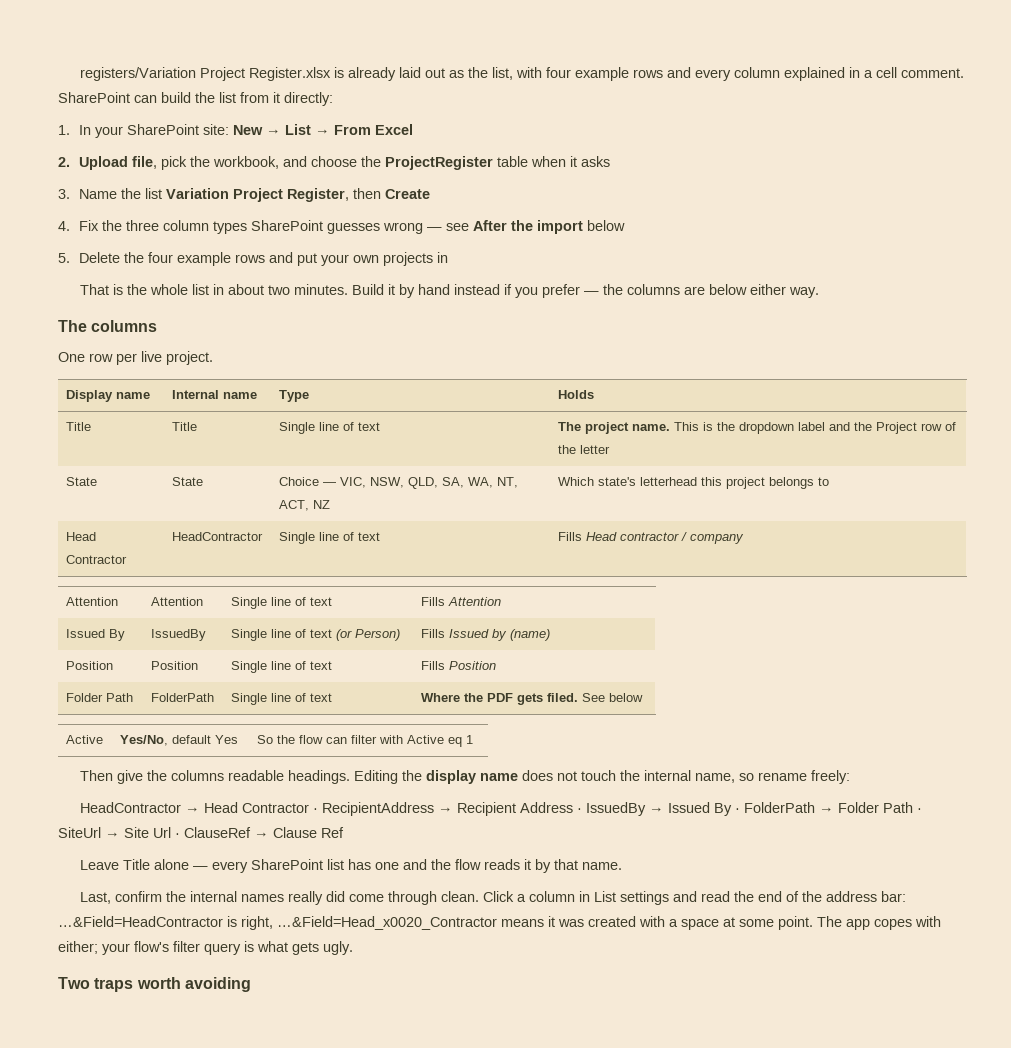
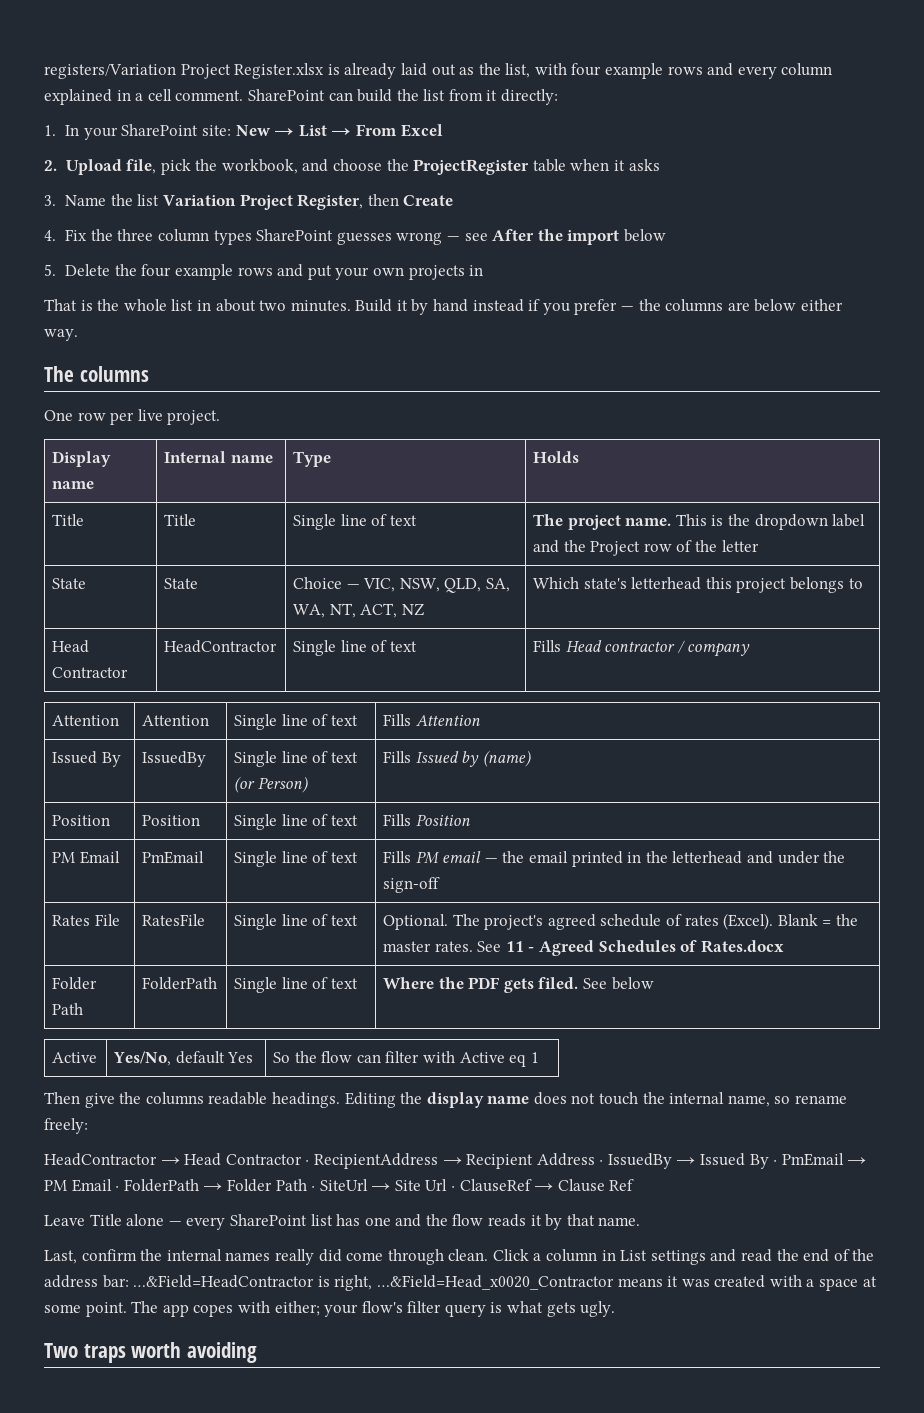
+ PM Email | PmEmail | Single line of text | Fills PM email — the email printed in the letterhead and under the sign-off
+ Rates File | RatesFile | Single line of text | Optional. The project's agreed schedule of rates (Excel). Blank = the master rates. See 11 - Agreed Schedules of Rates.docx
- HeadContractor → Head Contractor · RecipientAddress → Recipient Address · IssuedBy → Issued By · FolderPath → Folder Path · SiteUrl → Site Url · ClauseRef → Clause Ref
+ HeadContractor → Head Contractor · RecipientAddress → Recipient Address · IssuedBy → Issued By · PmEmail → PM Email · FolderPath → Folder Path · SiteUrl → Site Url · ClauseRef → Clause Ref

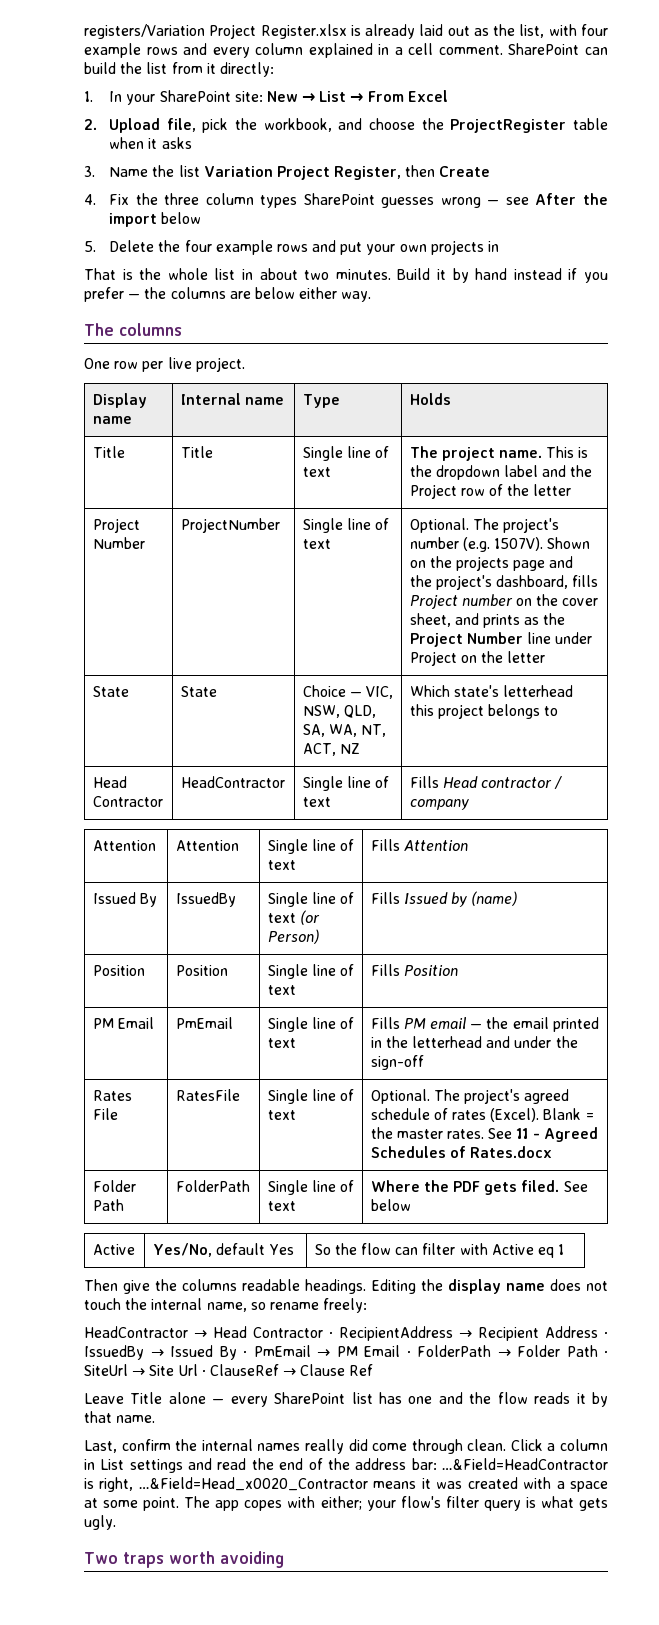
+ Project Number | ProjectNumber | Single line of text | Optional. The project's number (e.g. 1507V). Shown on the projects page and the project's dashboard, fills Project number on the cover sheet, and prints as the Project Number line under Project on the letter

